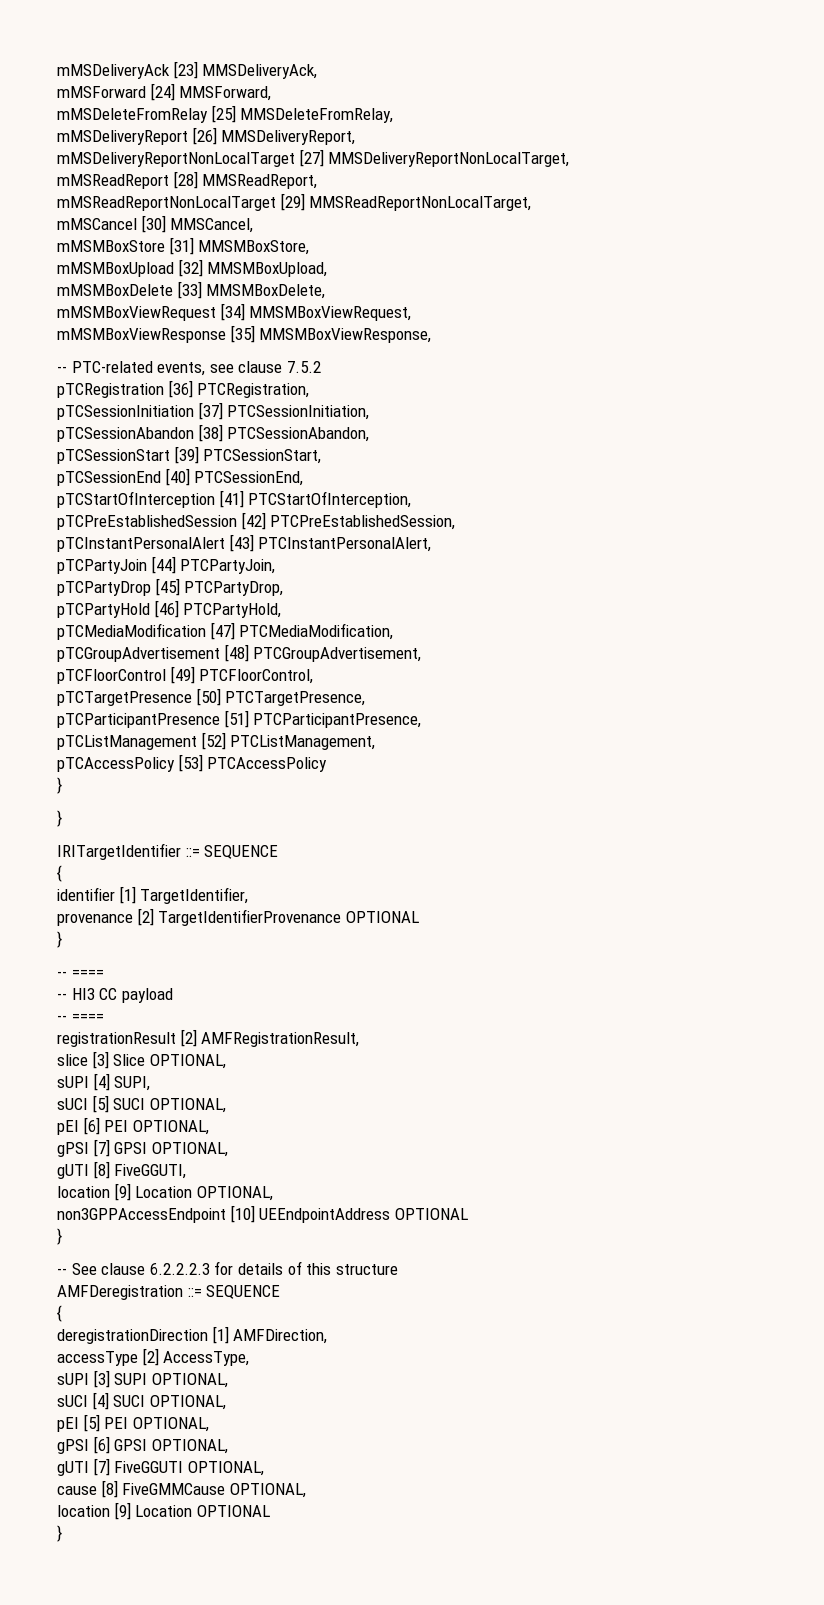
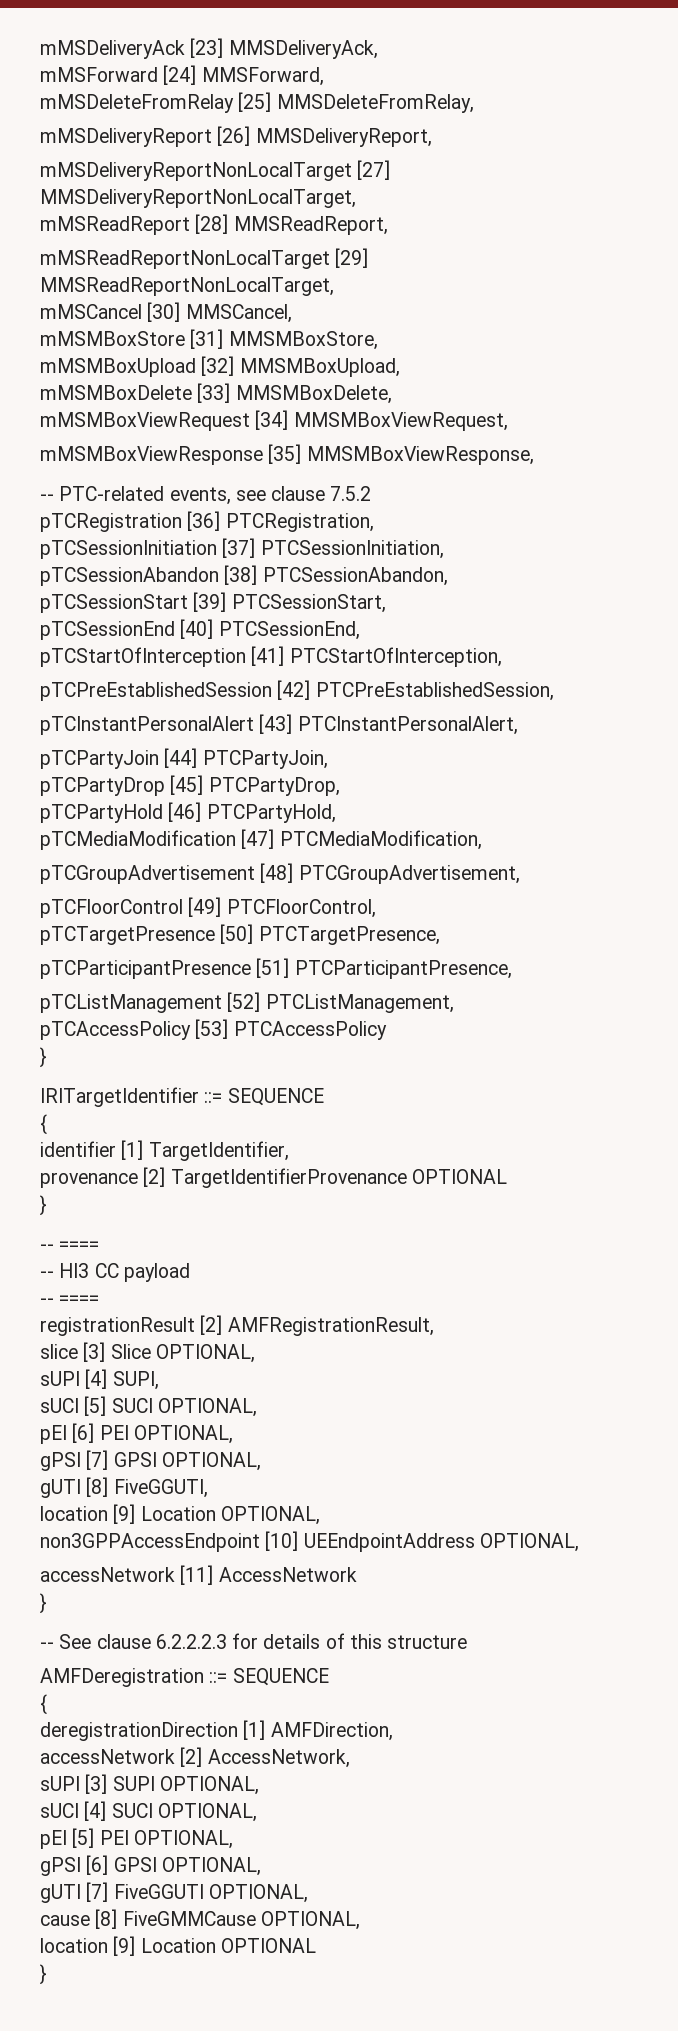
  pTCAccessPolicy [53] PTCAccessPolicy
- }
- non3GPPAccessEndpoint [10] UEEndpointAddress OPTIONAL
+ non3GPPAccessEndpoint [10] UEEndpointAddress OPTIONAL,
+ accessNetwork [11] AccessNetwork
- accessType [2] AccessType,
+ accessNetwork [2] AccessNetwork,

